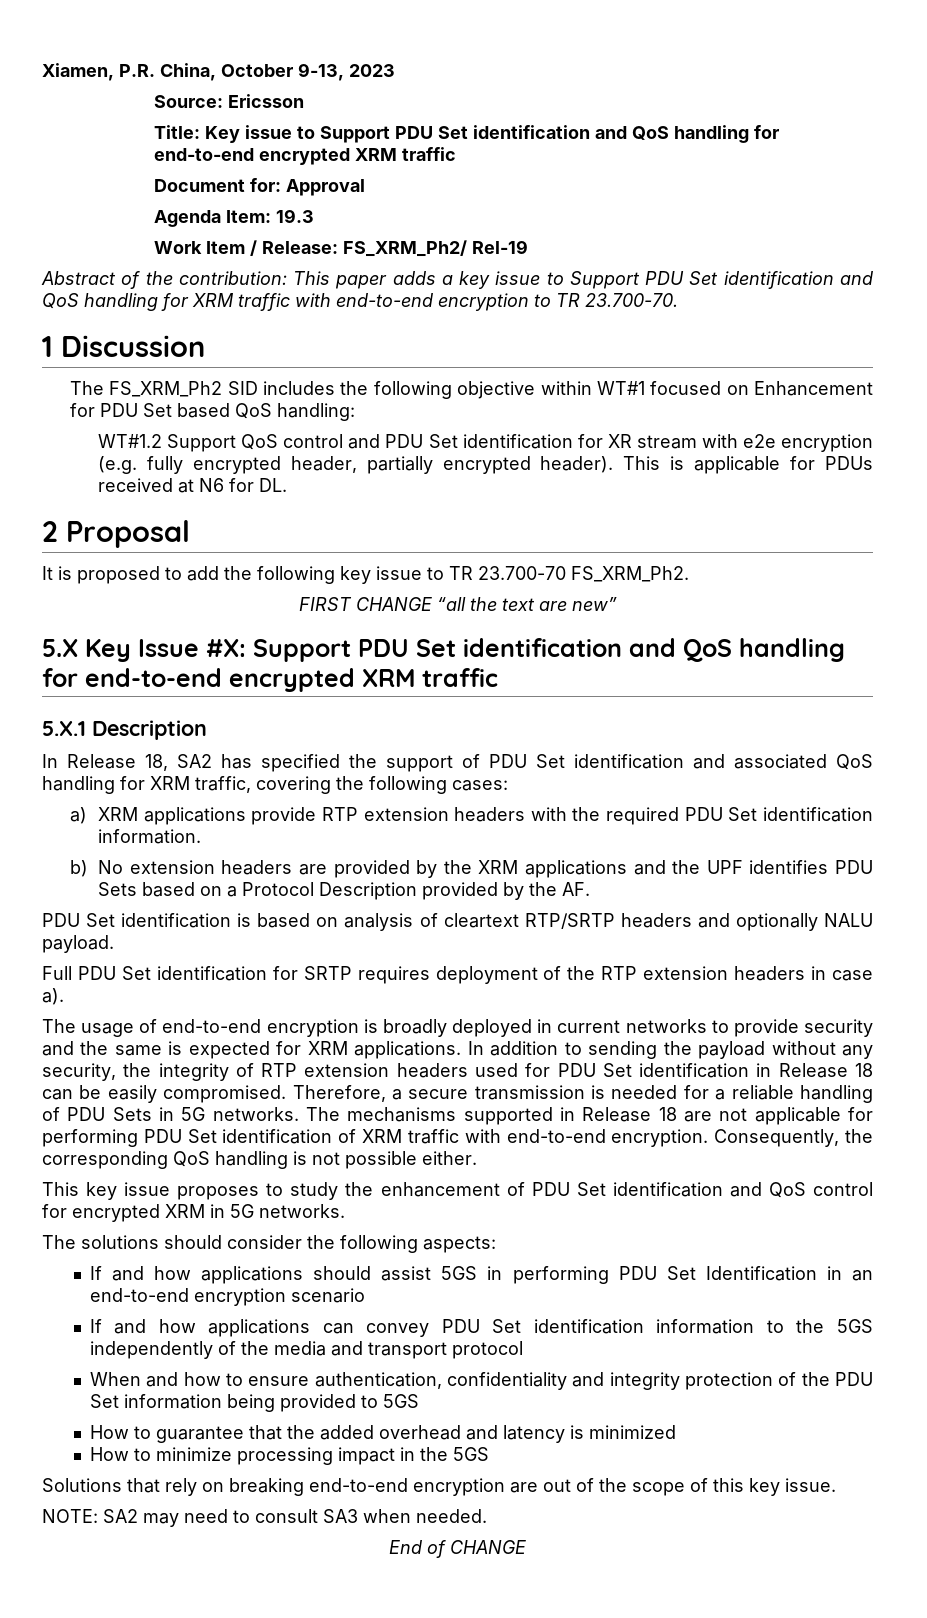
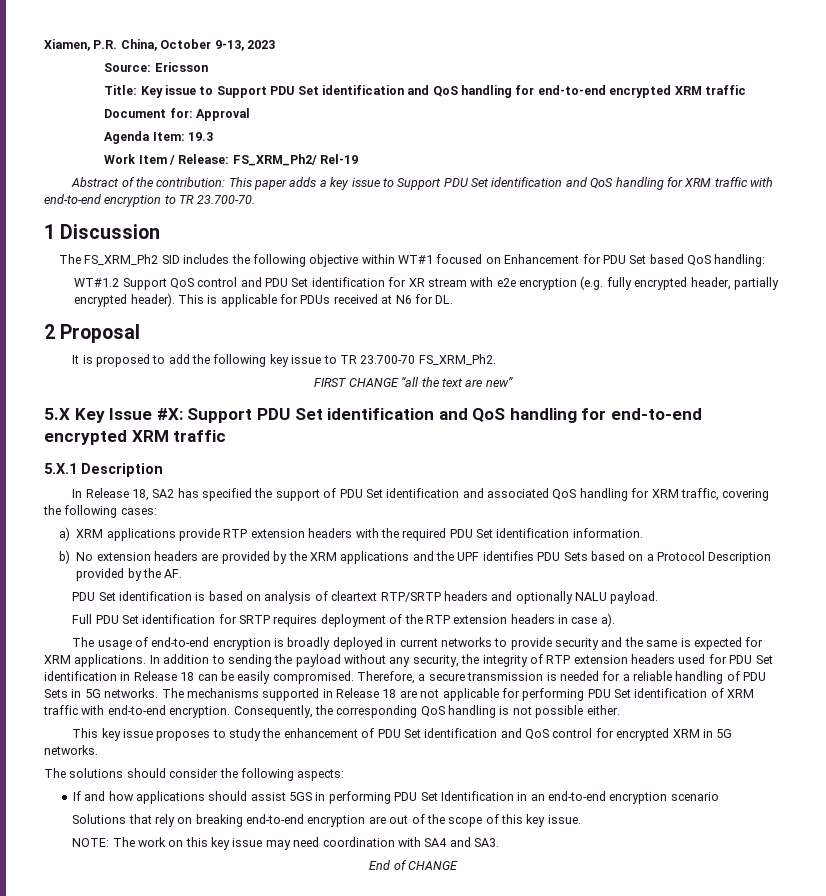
- If and how applications can convey PDU Set identification information to the 5GS independently of the media and transport protocol
- When and how to ensure authentication, confidentiality and integrity protection of the PDU Set information being provided to 5GS
- How to guarantee that the added overhead and latency is minimized
- How to minimize processing impact in the 5GS
- NOTE: SA2 may need to consult SA3 when needed.
+ NOTE: The work on this key issue may need coordination with SA4 and SA3.

